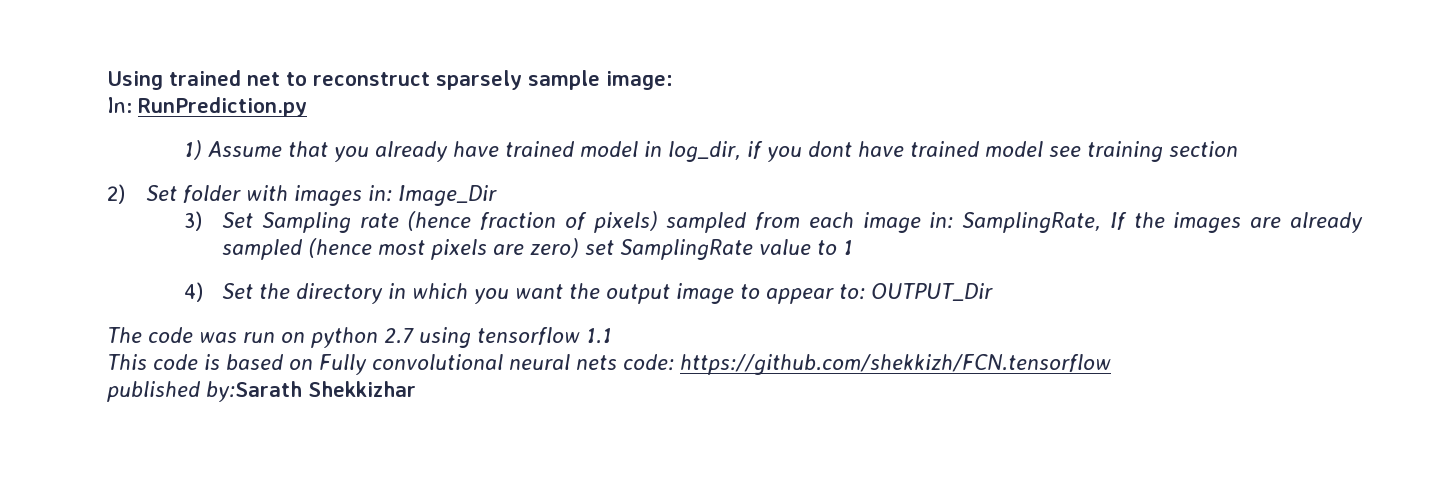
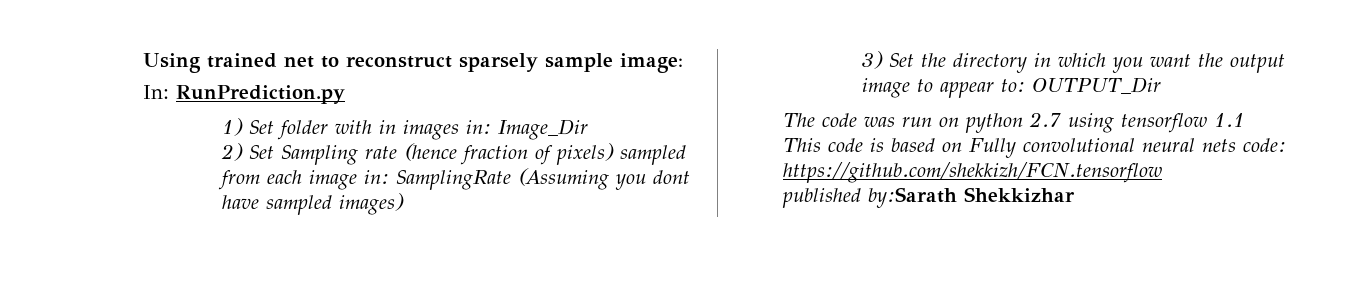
- 1) Assume that you already have trained model in log_dir, if you dont have trained model see training section
- 2) Set folder with images in: Image_Dir
+ 1) Set folder with in images in: Image_Dir
- 3) Set Sampling rate (hence fraction of pixels) sampled from each image in: SamplingRate, If the images are already sampled (hence most pixels are zero) set SamplingRate value to 1
- 4) Set the directory in which you want the output image to appear to: OUTPUT_Dir
+ 2) Set Sampling rate (hence fraction of pixels) sampled from each image in: SamplingRate (Assuming you dont have sampled images)
+ 3) Set the directory in which you want the output image to appear to: OUTPUT_Dir

